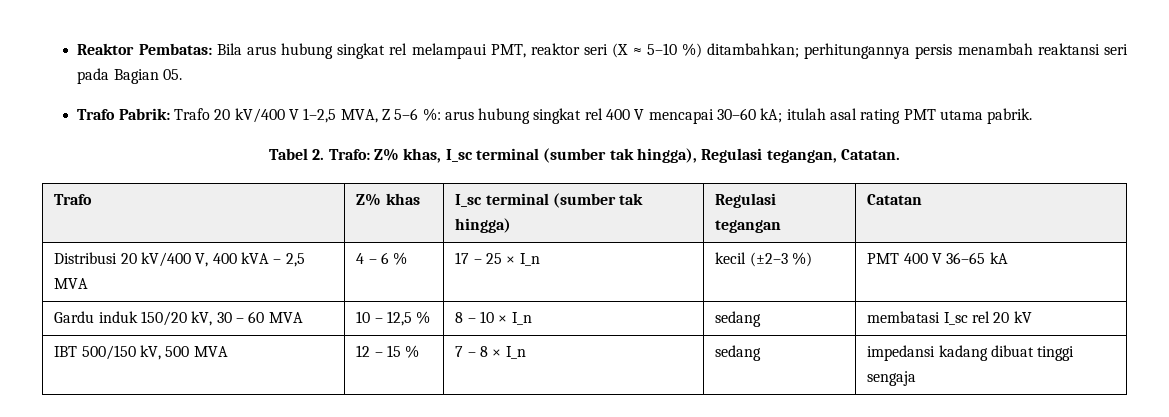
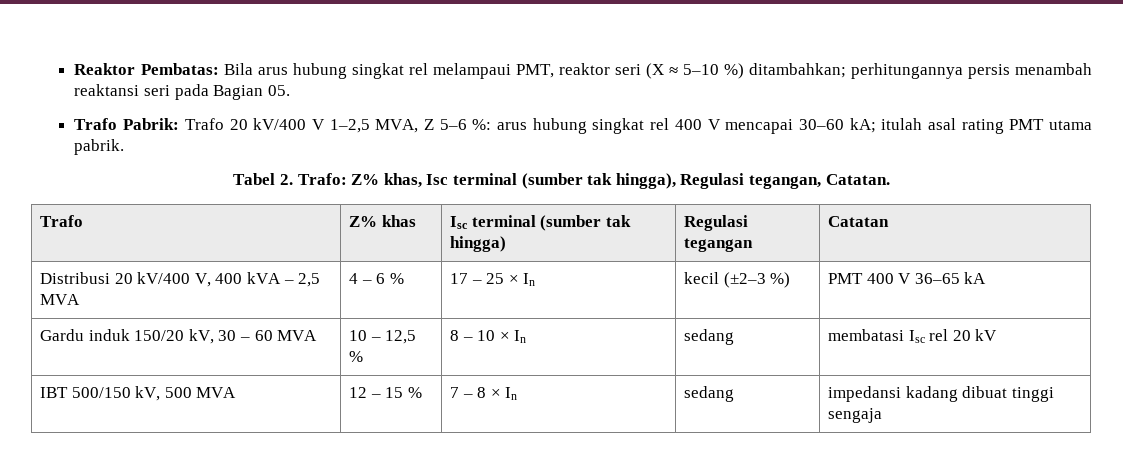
- Tabel 2. Trafo: Z% khas, I_sc terminal (sumber tak hingga), Regulasi tegangan, Catatan.
+ Tabel 2. Trafo: Z% khas, Isc terminal (sumber tak hingga), Regulasi tegangan, Catatan.
- Trafo | Z% khas | I_sc terminal (sumber tak hingga) | Regulasi tegangan | Catatan
+ Trafo | Z% khas | Isc terminal (sumber tak hingga) | Regulasi tegangan | Catatan
- Distribusi 20 kV/400 V, 400 kVA – 2,5 MVA | 4 – 6 % | 17 – 25 × I_n | kecil (±2–3 %) | PMT 400 V 36–65 kA
+ Distribusi 20 kV/400 V, 400 kVA – 2,5 MVA | 4 – 6 % | 17 – 25 × In | kecil (±2–3 %) | PMT 400 V 36–65 kA
- Gardu induk 150/20 kV, 30 – 60 MVA | 10 – 12,5 % | 8 – 10 × I_n | sedang | membatasi I_sc rel 20 kV
+ Gardu induk 150/20 kV, 30 – 60 MVA | 10 – 12,5 % | 8 – 10 × In | sedang | membatasi Isc rel 20 kV
- IBT 500/150 kV, 500 MVA | 12 – 15 % | 7 – 8 × I_n | sedang | impedansi kadang dibuat tinggi sengaja
+ IBT 500/150 kV, 500 MVA | 12 – 15 % | 7 – 8 × In | sedang | impedansi kadang dibuat tinggi sengaja

